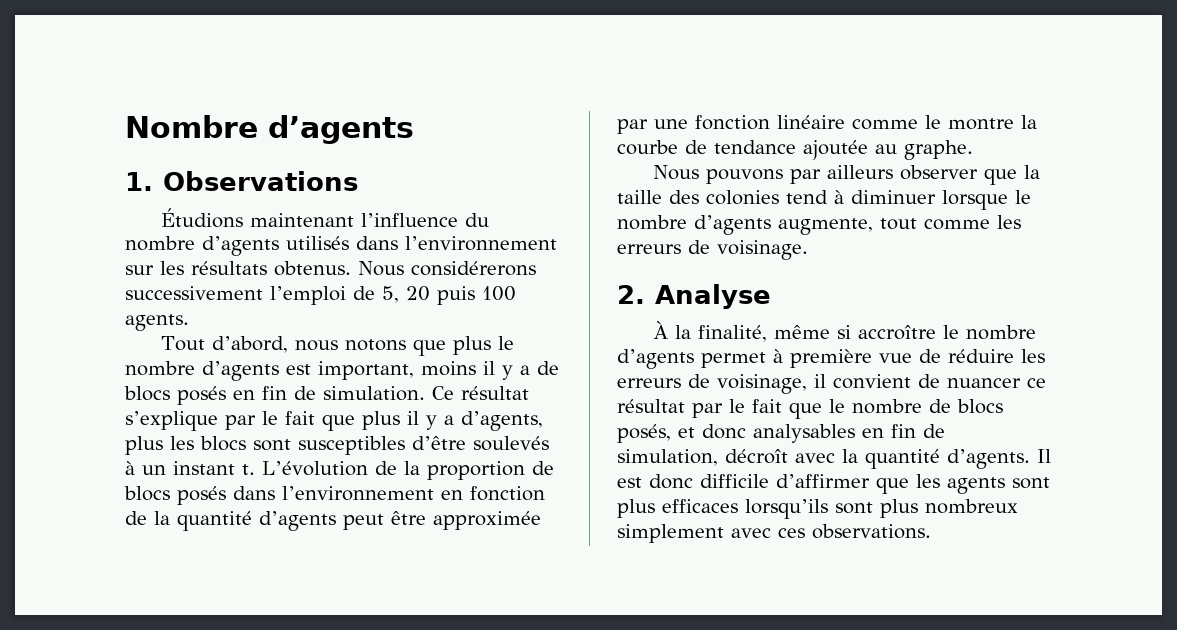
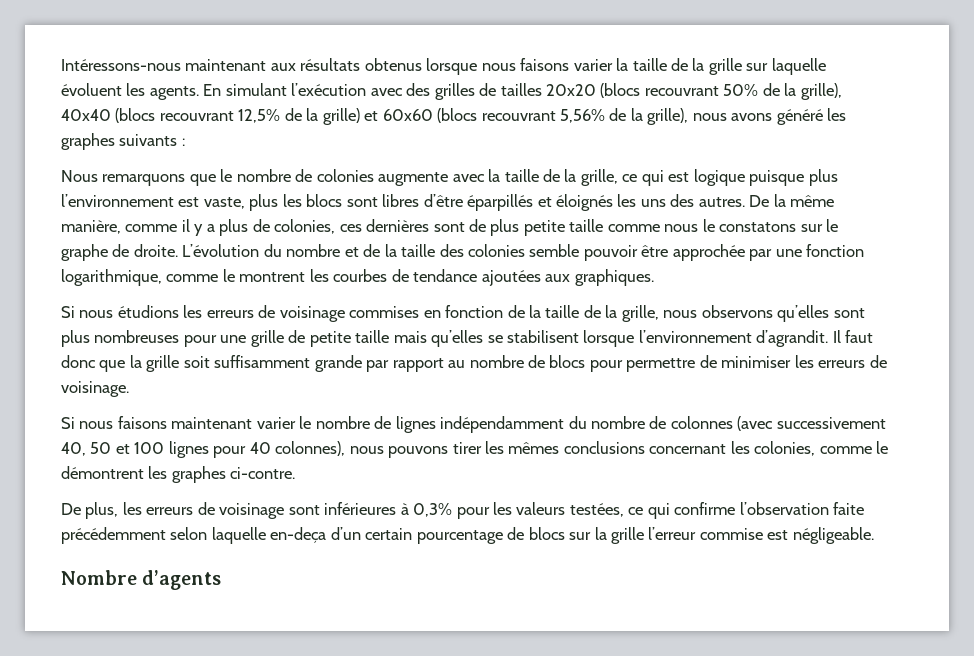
+ Intéressons-nous maintenant aux résultats obtenus lorsque nous faisons varier la taille de la grille sur laquelle évoluent les agents. En simulant l’exécution avec des grilles de tailles 20x20 (blocs recouvrant 50% de la grille), 40x40 (blocs recouvrant 12,5% de la grille) et 60x60 (blocs recouvrant 5,56% de la grille), nous avons généré les graphes suivants :
+ Nous remarquons que le nombre de colonies augmente avec la taille de la grille, ce qui est logique puisque plus l’environnement est vaste, plus les blocs sont libres d’être éparpillés et éloignés les uns des autres. De la même manière, comme il y a plus de colonies, ces dernières sont de plus petite taille comme nous le constatons sur le graphe de droite. L’évolution du nombre et de la taille des colonies semble pouvoir être approchée par une fonction logarithmique, comme le montrent les courbes de tendance ajoutées aux graphiques.
+ Si nous étudions les erreurs de voisinage commises en fonction de la taille de la grille, nous observons qu’elles sont plus nombreuses pour une grille de petite taille mais qu’elles se stabilisent lorsque l’environnement d’agrandit. Il faut donc que la grille soit suffisamment grande par rapport au nombre de blocs pour permettre de minimiser les erreurs de voisinage.
+ Si nous faisons maintenant varier le nombre de lignes indépendamment du nombre de colonnes (avec successivement 40, 50 et 100 lignes pour 40 colonnes), nous pouvons tirer les mêmes conclusions concernant les colonies, comme le démontrent les graphes ci-contre.
+ De plus, les erreurs de voisinage sont inférieures à 0,3% pour les valeurs testées, ce qui confirme l’observation faite précédemment selon laquelle en-deça d’un certain pourcentage de blocs sur la grille l’erreur commise est négligeable.
  Nombre d’agents
- 1. Observations
- Étudions maintenant l’influence du nombre d’agents utilisés dans l’environnement sur les résultats obtenus. Nous considérerons successivement l’emploi de 5, 20 puis 100 agents.
- Tout d’abord, nous notons que plus le nombre d’agents est important, moins il y a de blocs posés en fin de simulation. Ce résultat s’explique par le fait que plus il y a d’agents, plus les blocs sont susceptibles d’être soulevés à un instant t. L’évolution de la proportion de blocs posés dans l’environnement en fonction de la quantité d’agents peut être approximée par une fonction linéaire comme le montre la courbe de tendance ajoutée au graphe.
- Nous pouvons par ailleurs observer que la taille des colonies tend à diminuer lorsque le nombre d’agents augmente, tout comme les erreurs de voisinage.
- 2. Analyse
- À la finalité, même si accroître le nombre d’agents permet à première vue de réduire les erreurs de voisinage, il convient de nuancer ce résultat par le fait que le nombre de blocs posés, et donc analysables en fin de simulation, décroît avec la quantité d’agents. Il est donc difficile d’affirmer que les agents sont plus efficaces lorsqu’ils sont plus nombreux simplement avec ces observations.

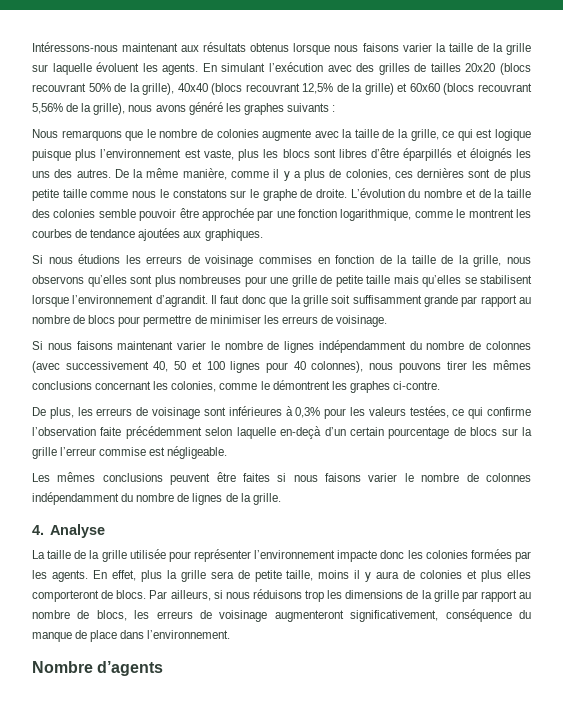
- De plus, les erreurs de voisinage sont inférieures à 0,3% pour les valeurs testées, ce qui confirme l’observation faite précédemment selon laquelle en-deça d’un certain pourcentage de blocs sur la grille l’erreur commise est négligeable.
+ De plus, les erreurs de voisinage sont inférieures à 0,3% pour les valeurs testées, ce qui confirme l’observation faite précédemment selon laquelle en-deçà d’un certain pourcentage de blocs sur la grille l’erreur commise est négligeable.
+ Les mêmes conclusions peuvent être faites si nous faisons varier le nombre de colonnes indépendamment du nombre de lignes de la grille.
+ 4. Analyse
+ La taille de la grille utilisée pour représenter l’environnement impacte donc les colonies formées par les agents. En effet, plus la grille sera de petite taille, moins il y aura de colonies et plus elles comporteront de blocs. Par ailleurs, si nous réduisons trop les dimensions de la grille par rapport au nombre de blocs, les erreurs de voisinage augmenteront significativement, conséquence du manque de place dans l’environnement.

